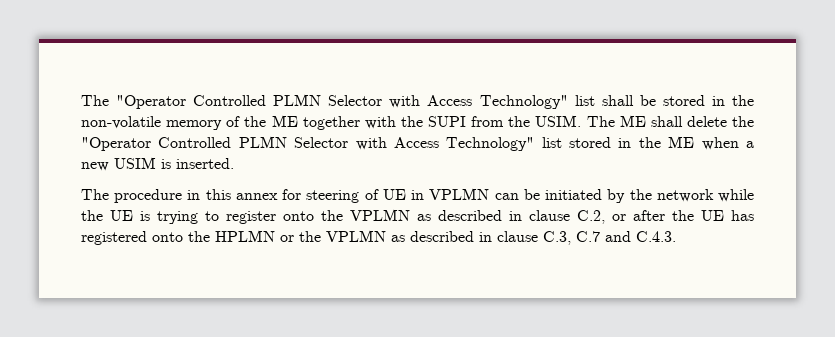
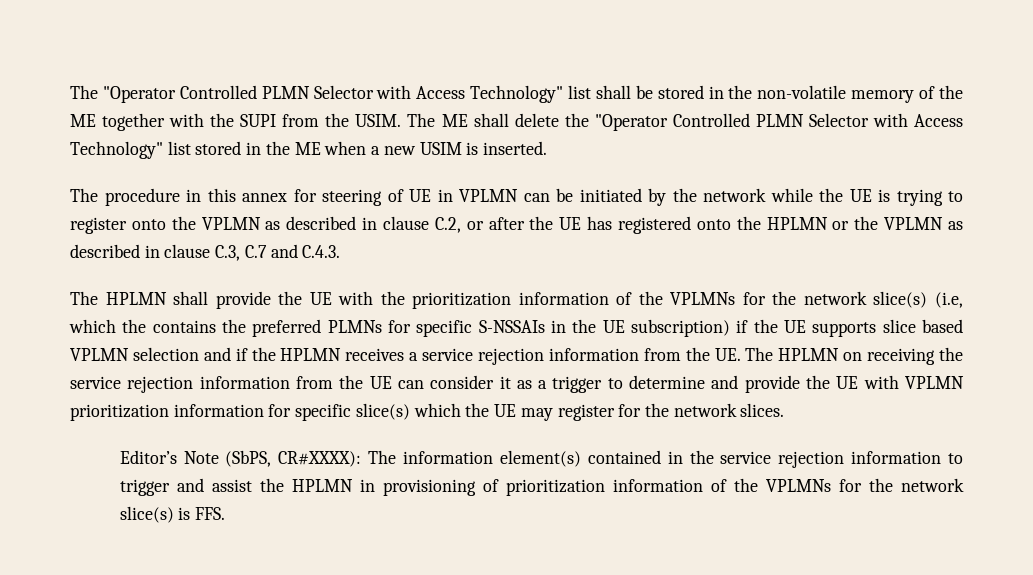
+ The HPLMN shall provide the UE with the prioritization information of the VPLMNs for the network slice(s) (i.e, which the contains the preferred PLMNs for specific S-NSSAIs in the UE subscription) if the UE supports slice based VPLMN selection and if the HPLMN receives a service rejection information from the UE. The HPLMN on receiving the service rejection information from the UE can consider it as a trigger to determine and provide the UE with VPLMN prioritization information for specific slice(s) which the UE may register for the network slices.
+ Editor’s Note (SbPS, CR#XXXX): The information element(s) contained in the service rejection information to trigger and assist the HPLMN in provisioning of prioritization information of the VPLMNs for the network slice(s) is FFS.

